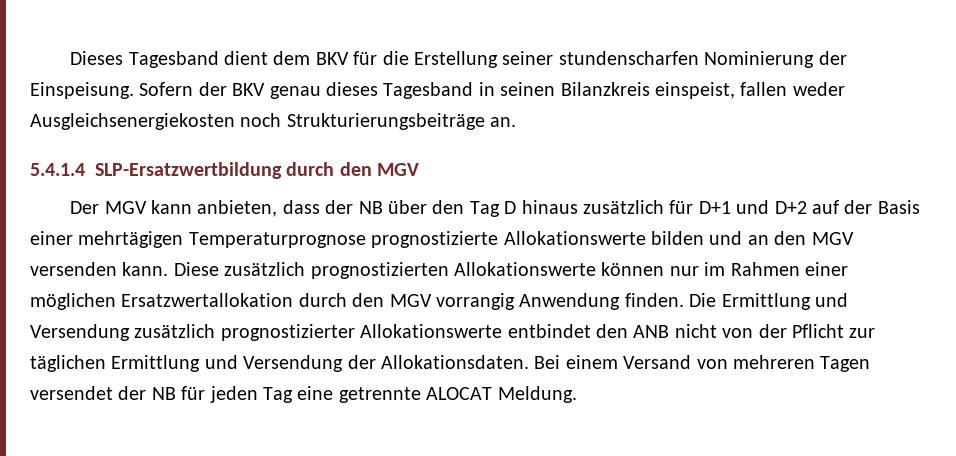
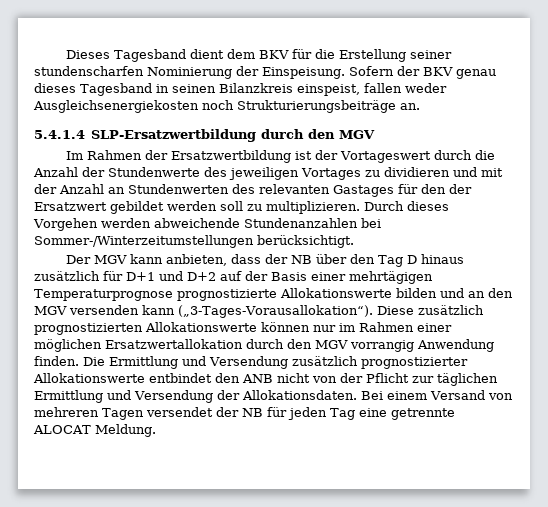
+ Im Rahmen der Ersatzwertbildung ist der Vortageswert durch die Anzahl der Stundenwerte des jeweiligen Vortages zu dividieren und mit der Anzahl an Stundenwerten des relevanten Gastages für den der Ersatzwert gebildet werden soll zu multiplizieren. Durch dieses Vorgehen werden abweichende Stundenanzahlen bei Sommer-/Winterzeitumstellungen berücksichtigt.
- Der MGV kann anbieten, dass der NB über den Tag D hinaus zusätzlich für D+1 und D+2 auf der Basis einer mehrtägigen Temperaturprognose prognostizierte Allokationswerte bilden und an den MGV versenden kann.
+ Der MGV kann anbieten, dass der NB über den Tag D hinaus zusätzlich für D+1 und D+2 auf der Basis einer mehrtägigen Temperaturprognose prognostizierte Allokationswerte bilden und an den MGV versenden kann („3-Tages-Vorausallokation“).

